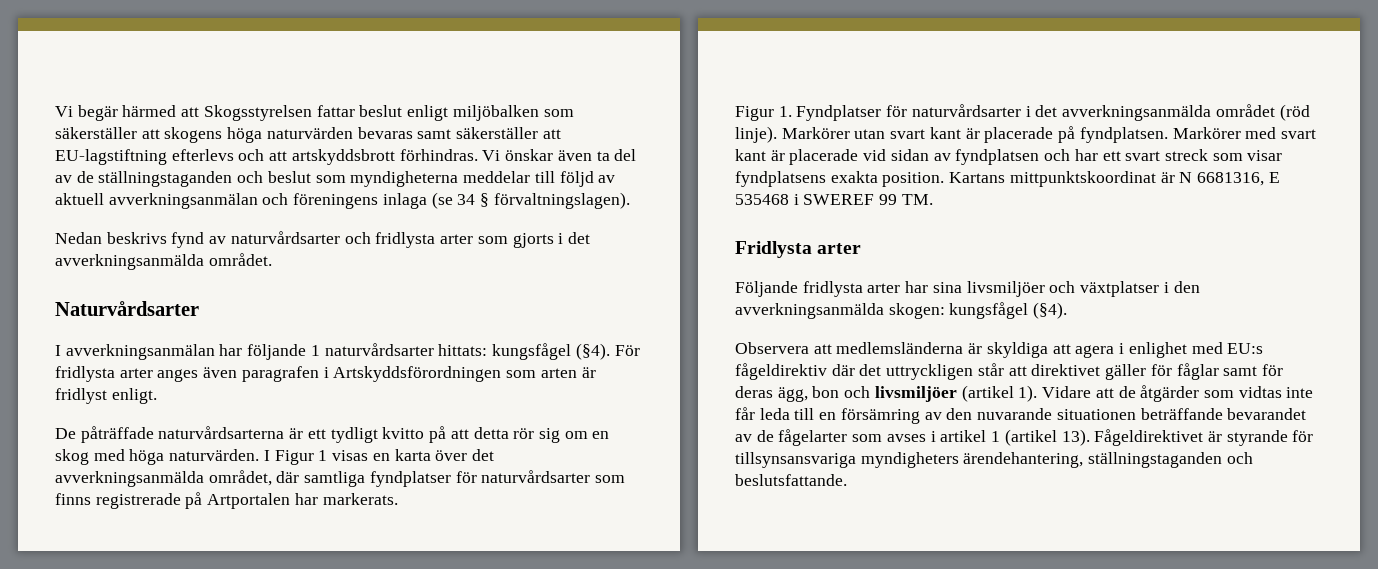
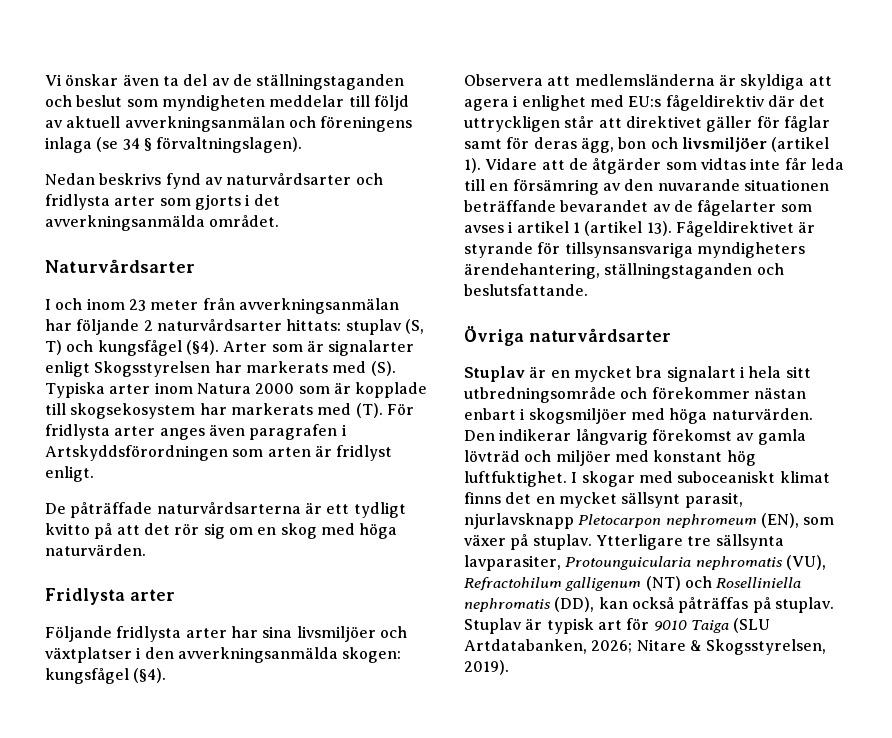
- Vi begär härmed att Skogsstyrelsen fattar beslut enligt miljöbalken som säkerställer att skogens höga naturvärden bevaras samt säkerställer att EU-lagstiftning efterlevs och att artskyddsbrott förhindras. Vi önskar även ta del av de ställningstaganden och beslut som myndigheterna meddelar till följd av aktuell avverkningsanmälan och föreningens inlaga (se 34 § förvaltningslagen).
+ Vi önskar även ta del av de ställningstaganden och beslut som myndigheten meddelar till följd av aktuell avverkningsanmälan och föreningens inlaga (se 34 § förvaltningslagen).
- I avverkningsanmälan har följande 1 naturvårdsarter hittats: kungsfågel (§4). För fridlysta arter anges även paragrafen i Artskyddsförordningen som arten är fridlyst enligt.
+ I och inom 23 meter från avverkningsanmälan har följande 2 naturvårdsarter hittats: stuplav (S, T) och kungsfågel (§4). Arter som är signalarter enligt Skogsstyrelsen har markerats med (S). Typiska arter inom Natura 2000 som är kopplade till skogsekosystem har markerats med (T). För fridlysta arter anges även paragrafen i Artskyddsförordningen som arten är fridlyst enligt.
- De påträffade naturvårdsarterna är ett tydligt kvitto på att detta rör sig om en skog med höga naturvärden. I Figur 1 visas en karta över det avverkningsanmälda området, där samtliga fyndplatser för naturvårdsarter som finns registrerade på Artportalen har markerats.
- Figur 1. Fyndplatser för naturvårdsarter i det avverkningsanmälda området (röd linje). Markörer utan svart kant är placerade på fyndplatsen. Markörer med svart kant är placerade vid sidan av fyndplatsen och har ett svart streck som visar fyndplatsens exakta position. Kartans mittpunktskoordinat är N 6681316, E 535468 i SWEREF 99 TM.
+ De påträffade naturvårdsarterna är ett tydligt kvitto på att det rör sig om en skog med höga naturvärden.
+ Övriga naturvårdsarter
+ Stuplav är en mycket bra signalart i hela sitt utbredningsområde och förekommer nästan enbart i skogsmiljöer med höga naturvärden. Den indikerar långvarig förekomst av gamla lövträd och miljöer med konstant hög luftfuktighet. I skogar med suboceaniskt klimat finns det en mycket sällsynt parasit, njurlavsknapp Pletocarpon nephromeum (EN), som växer på stuplav. Ytterligare tre sällsynta lavparasiter, Protounguicularia nephromatis (VU), Refractohilum galligenum (NT) och Roselliniella nephromatis (DD), kan också påträffas på stuplav. Stuplav är typisk art för 9010 Taiga (SLU Artdatabanken, 2026; Nitare & Skogsstyrelsen, 2019).

